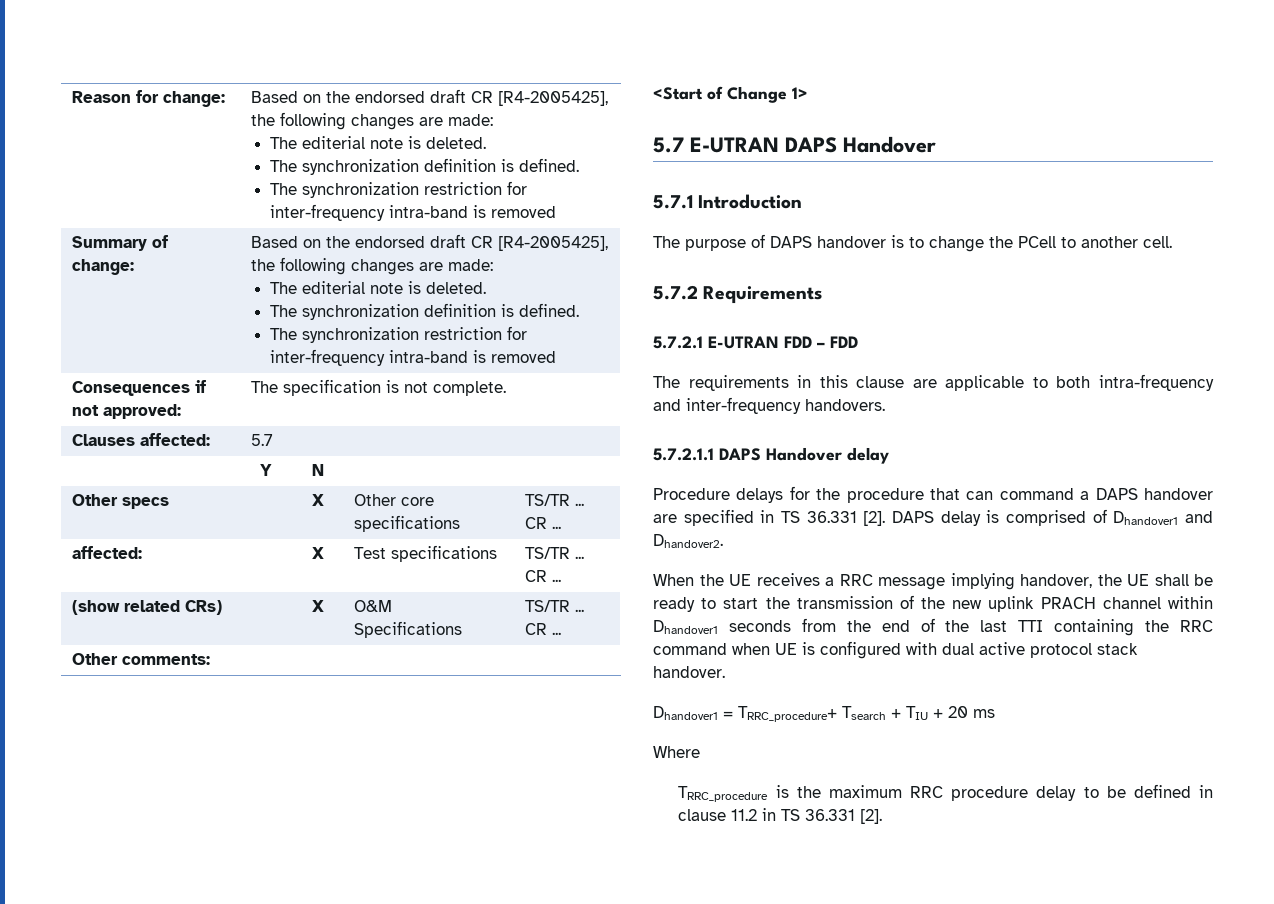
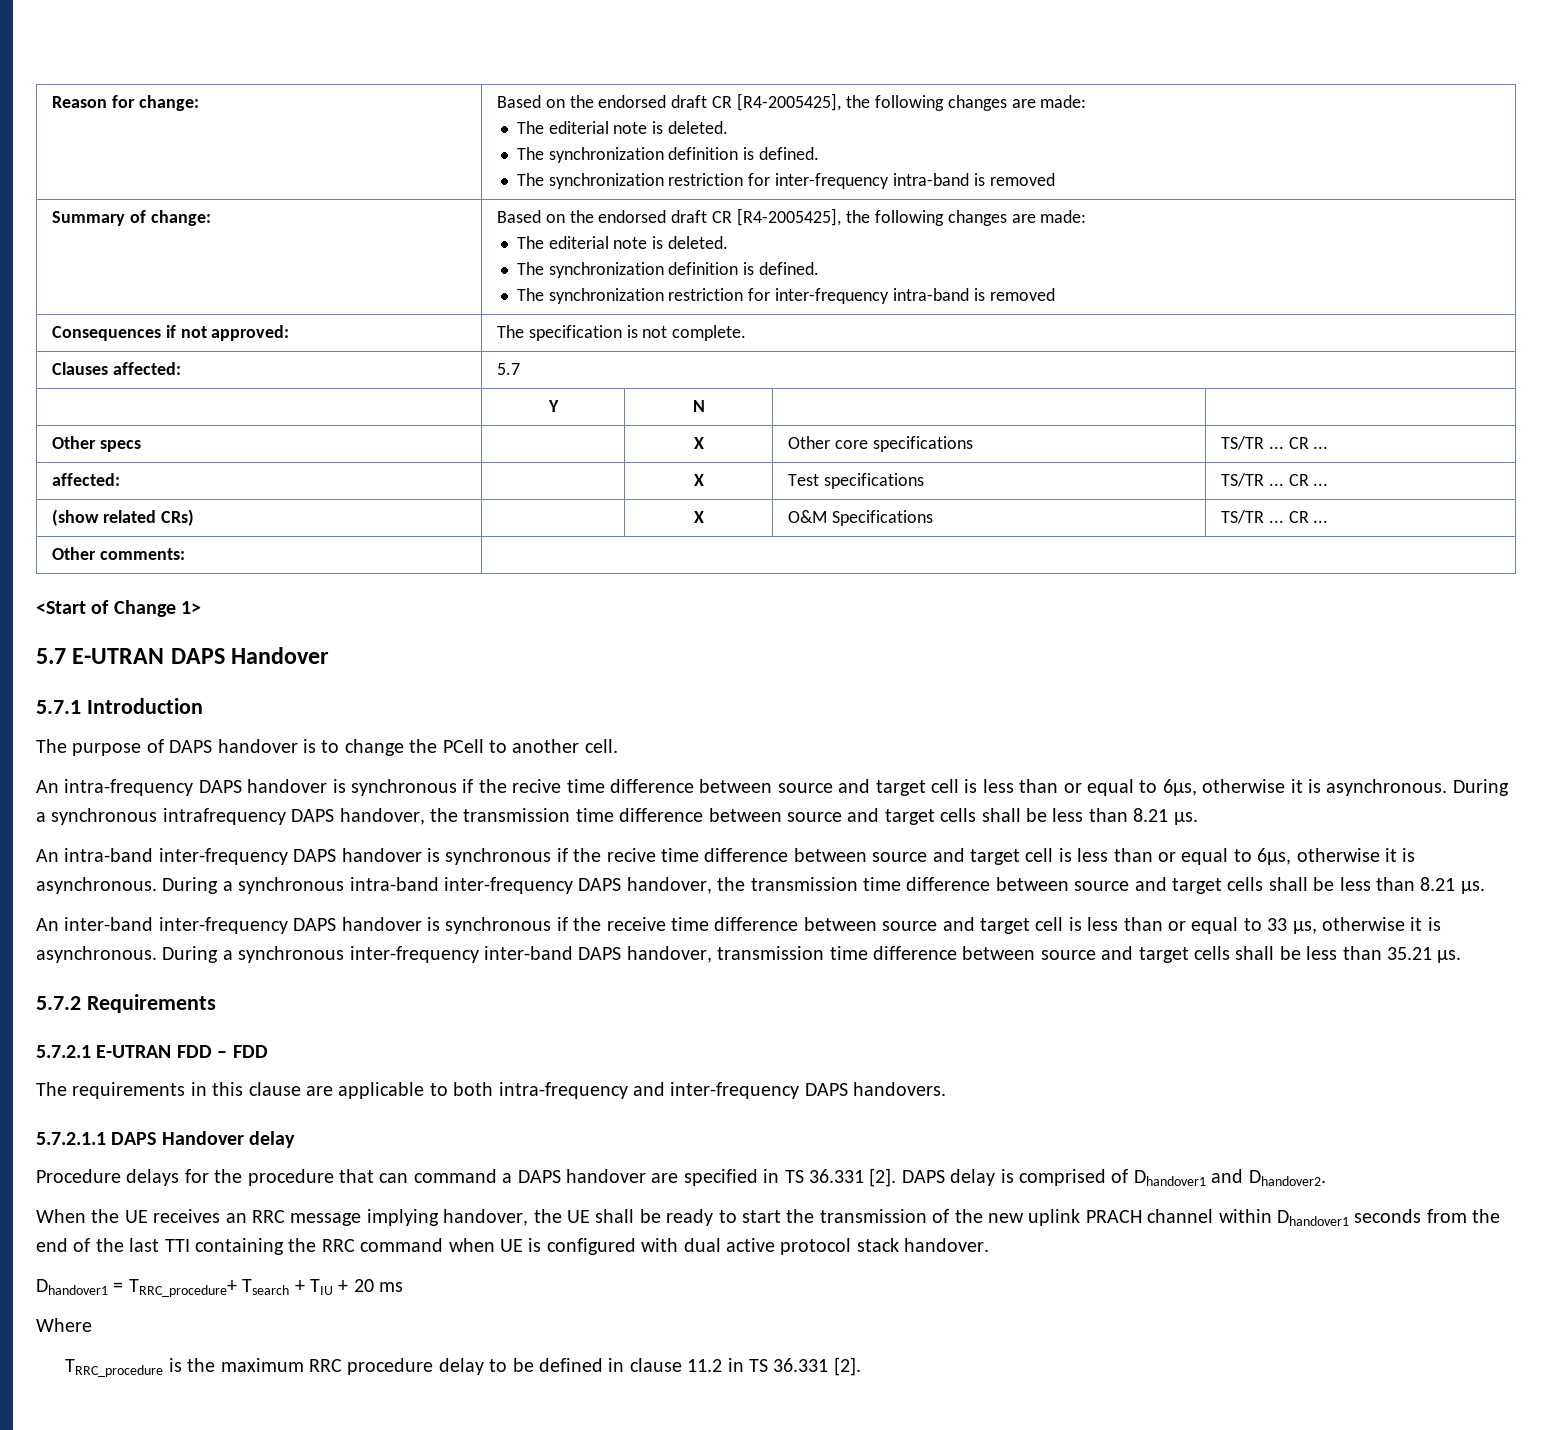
+ An intra-frequency DAPS handover is synchronous if the recive time difference between source and target cell is less than or equal to 6µs, otherwise it is asynchronous. During a synchronous intrafrequency DAPS handover, the transmission time difference between source and target cells shall be less than 8.21 µs.
+ An intra-band inter-frequency DAPS handover is synchronous if the recive time difference between source and target cell is less than or equal to 6µs, otherwise it is asynchronous. During a synchronous intra-band inter-frequency DAPS handover, the transmission time difference between source and target cells shall be less than 8.21 µs.
+ An inter-band inter-frequency DAPS handover is synchronous if the receive time difference between source and target cell is less than or equal to 33 µs, otherwise it is asynchronous. During a synchronous inter-frequency inter-band DAPS handover, transmission time difference between source and target cells shall be less than 35.21 µs.
- The requirements in this clause are applicable to both intra-frequency and inter-frequency handovers.
+ The requirements in this clause are applicable to both intra-frequency and inter-frequency DAPS handovers.
- When the UE receives a RRC message implying handover, the UE shall be ready to start the transmission of the new uplink PRACH channel within Dhandover1 seconds from the end of the last TTI containing the RRC command when UE is configured with dual active protocol stack handover.
+ When the UE receives an RRC message implying handover, the UE shall be ready to start the transmission of the new uplink PRACH channel within Dhandover1 seconds from the end of the last TTI containing the RRC command when UE is configured with dual active protocol stack handover.

